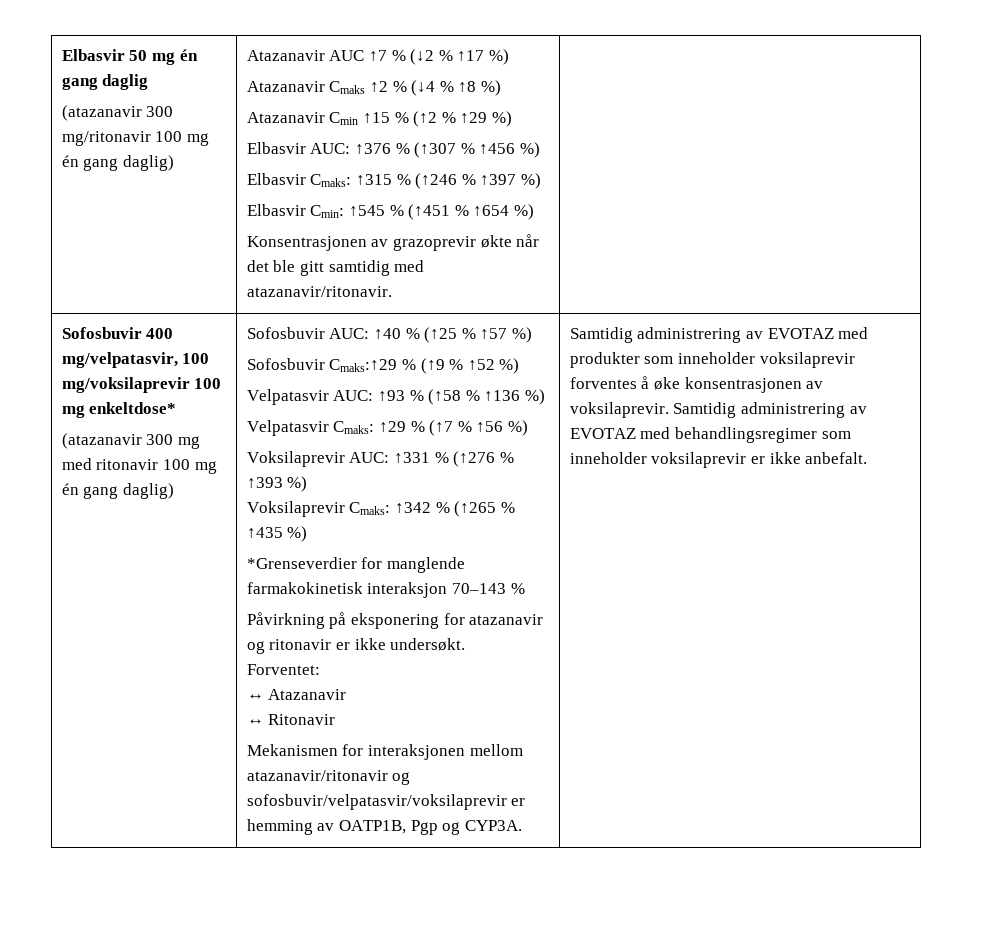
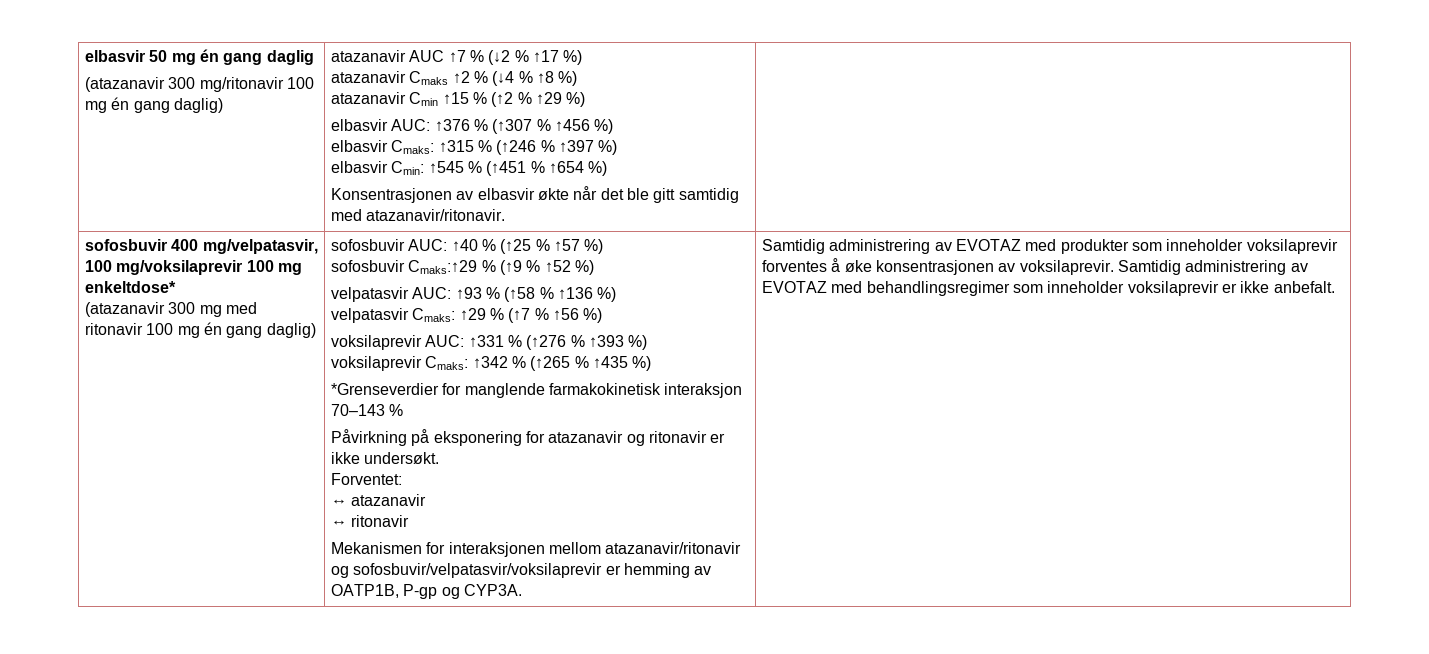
- Elbasvir 50 mg én gang daglig
+ elbasvir 50 mg én gang daglig
- Atazanavir AUC ↑7 % (↓2 % ↑17 %)
+ atazanavir AUC ↑7 % (↓2 % ↑17 %)
- Atazanavir Cmaks ↑2 % (↓4 % ↑8 %)
+ atazanavir Cmaks ↑2 % (↓4 % ↑8 %)
- Atazanavir Cmin ↑15 % (↑2 % ↑29 %)
+ atazanavir Cmin ↑15 % (↑2 % ↑29 %)
- Elbasvir AUC: ↑376 % (↑307 % ↑456 %)
+ elbasvir AUC: ↑376 % (↑307 % ↑456 %)
- Elbasvir Cmaks: ↑315 % (↑246 % ↑397 %)
+ elbasvir Cmaks: ↑315 % (↑246 % ↑397 %)
- Elbasvir Cmin: ↑545 % (↑451 % ↑654 %)
+ elbasvir Cmin: ↑545 % (↑451 % ↑654 %)
- Konsentrasjonen av grazoprevir økte når det ble gitt samtidig med atazanavir/ritonavir.
+ Konsentrasjonen av elbasvir økte når det ble gitt samtidig med atazanavir/ritonavir.
- Sofosbuvir 400 mg/velpatasvir, 100 mg/voksilaprevir 100 mg enkeltdose*
+ sofosbuvir 400 mg/velpatasvir, 100 mg/voksilaprevir 100 mg enkeltdose*
- Sofosbuvir AUC: ↑40 % (↑25 % ↑57 %)
+ sofosbuvir AUC: ↑40 % (↑25 % ↑57 %)
- Sofosbuvir Cmaks:↑29 % (↑9 % ↑52 %)
+ sofosbuvir Cmaks:↑29 % (↑9 % ↑52 %)
- Velpatasvir AUC: ↑93 % (↑58 % ↑136 %)
+ velpatasvir AUC: ↑93 % (↑58 % ↑136 %)
- Velpatasvir Cmaks: ↑29 % (↑7 % ↑56 %)
+ velpatasvir Cmaks: ↑29 % (↑7 % ↑56 %)
- Voksilaprevir AUC: ↑331 % (↑276 % ↑393 %)
+ voksilaprevir AUC: ↑331 % (↑276 % ↑393 %)
- Voksilaprevir Cmaks: ↑342 % (↑265 % ↑435 %)
+ voksilaprevir Cmaks: ↑342 % (↑265 % ↑435 %)
- ↔ Atazanavir
- ↔ Ritonavir
+ ↔ atazanavir
+ ↔ ritonavir
- Mekanismen for interaksjonen mellom atazanavir/ritonavir og sofosbuvir/velpatasvir/voksilaprevir er hemming av OATP1B, Pgp og CYP3A.
+ Mekanismen for interaksjonen mellom atazanavir/ritonavir og sofosbuvir/velpatasvir/voksilaprevir er hemming av OATP1B, P-gp og CYP3A.

